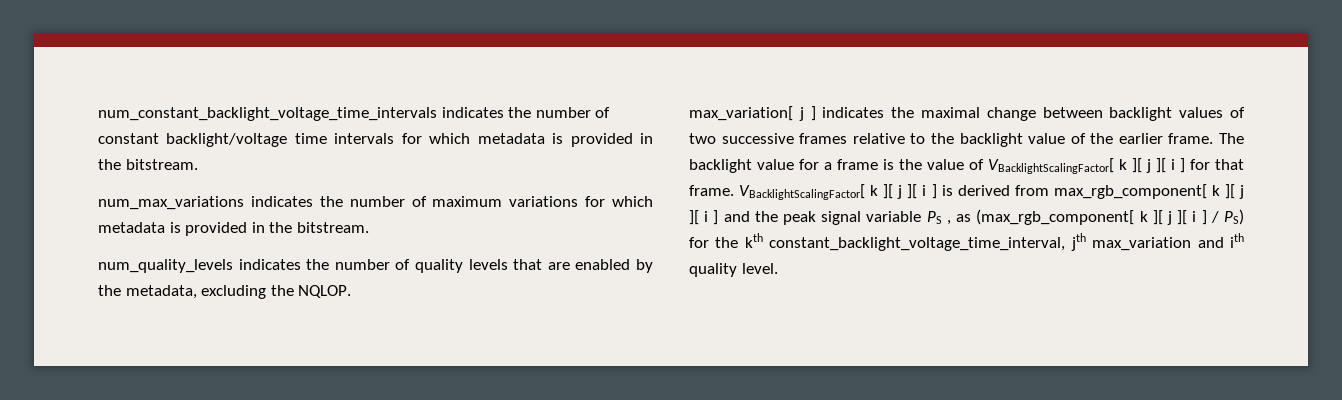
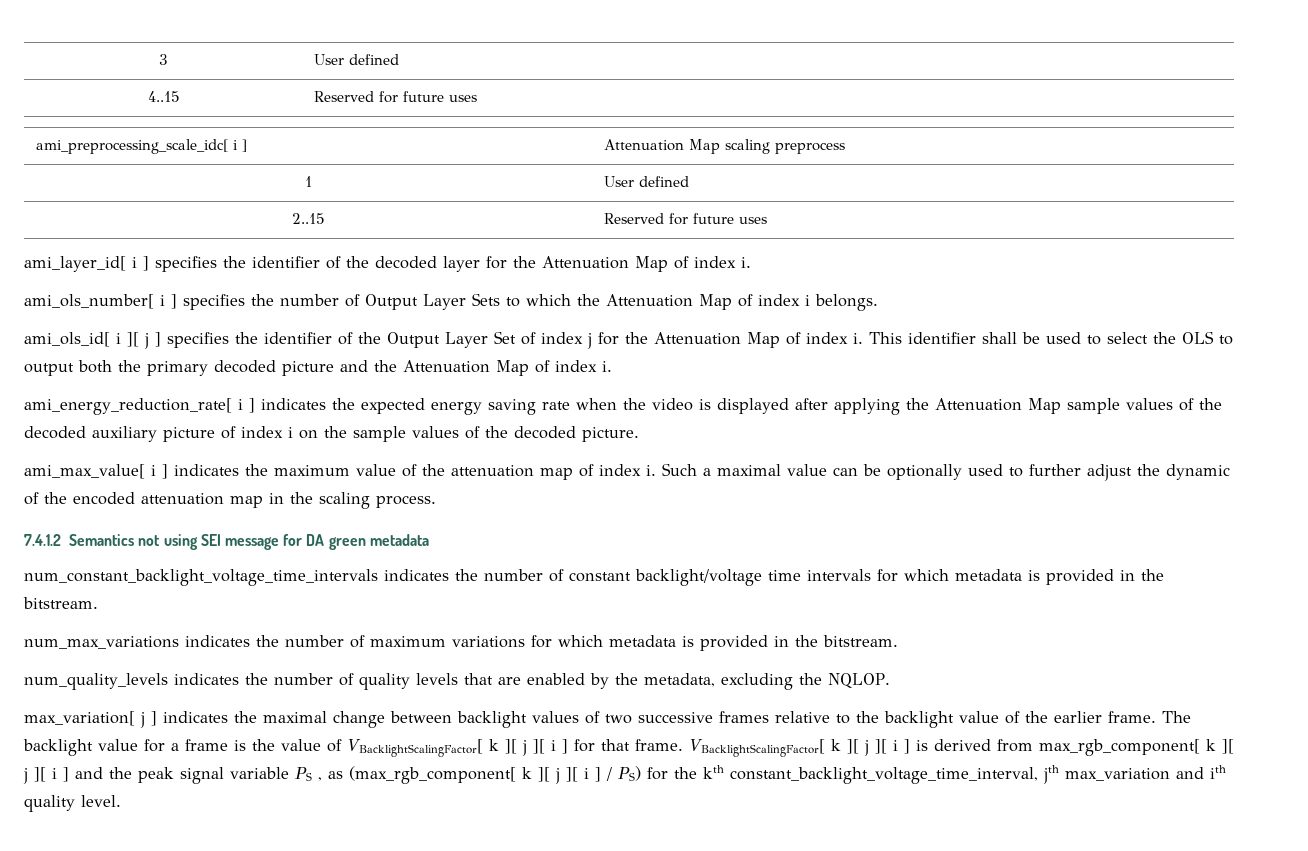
+ 3 | User defined
+ 4..15 | Reserved for future uses
+ ami_preprocessing_scale_idc[ i ] | Attenuation Map scaling preprocess
+ 1 | User defined
+ 2..15 | Reserved for future uses
+ ami_layer_id[ i ] specifies the identifier of the decoded layer for the Attenuation Map of index i.
+ ami_ols_number[ i ] specifies the number of Output Layer Sets to which the Attenuation Map of index i belongs.
+ ami_ols_id[ i ][ j ] specifies the identifier of the Output Layer Set of index j for the Attenuation Map of index i. This identifier shall be used to select the OLS to output both the primary decoded picture and the Attenuation Map of index i.
+ ami_energy_reduction_rate[ i ] indicates the expected energy saving rate when the video is displayed after applying the Attenuation Map sample values of the decoded auxiliary picture of index i on the sample values of the decoded picture.
+ ami_max_value[ i ] indicates the maximum value of the attenuation map of index i. Such a maximal value can be optionally used to further adjust the dynamic of the encoded attenuation map in the scaling process.
+ 7.4.1.2 Semantics not using SEI message for DA green metadata

